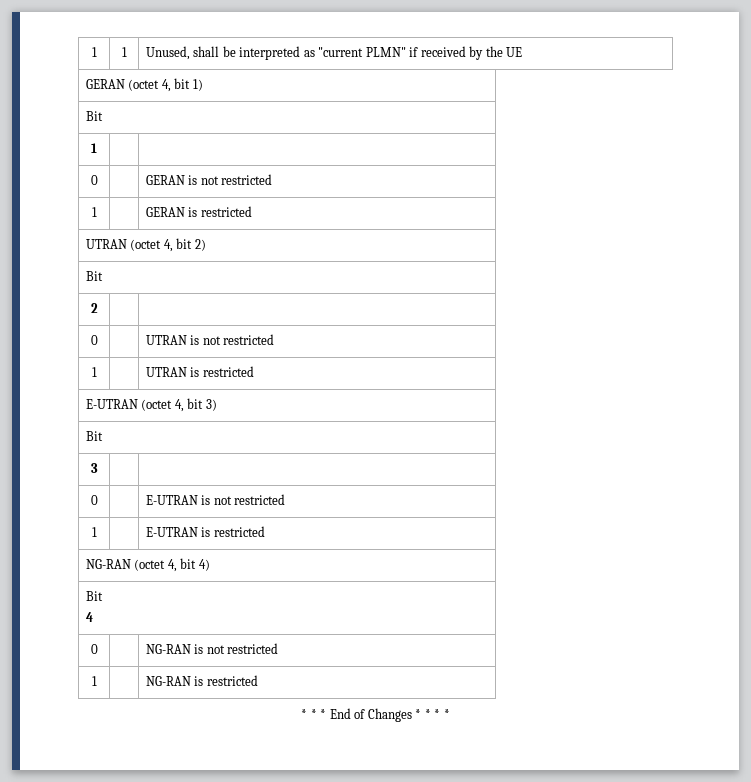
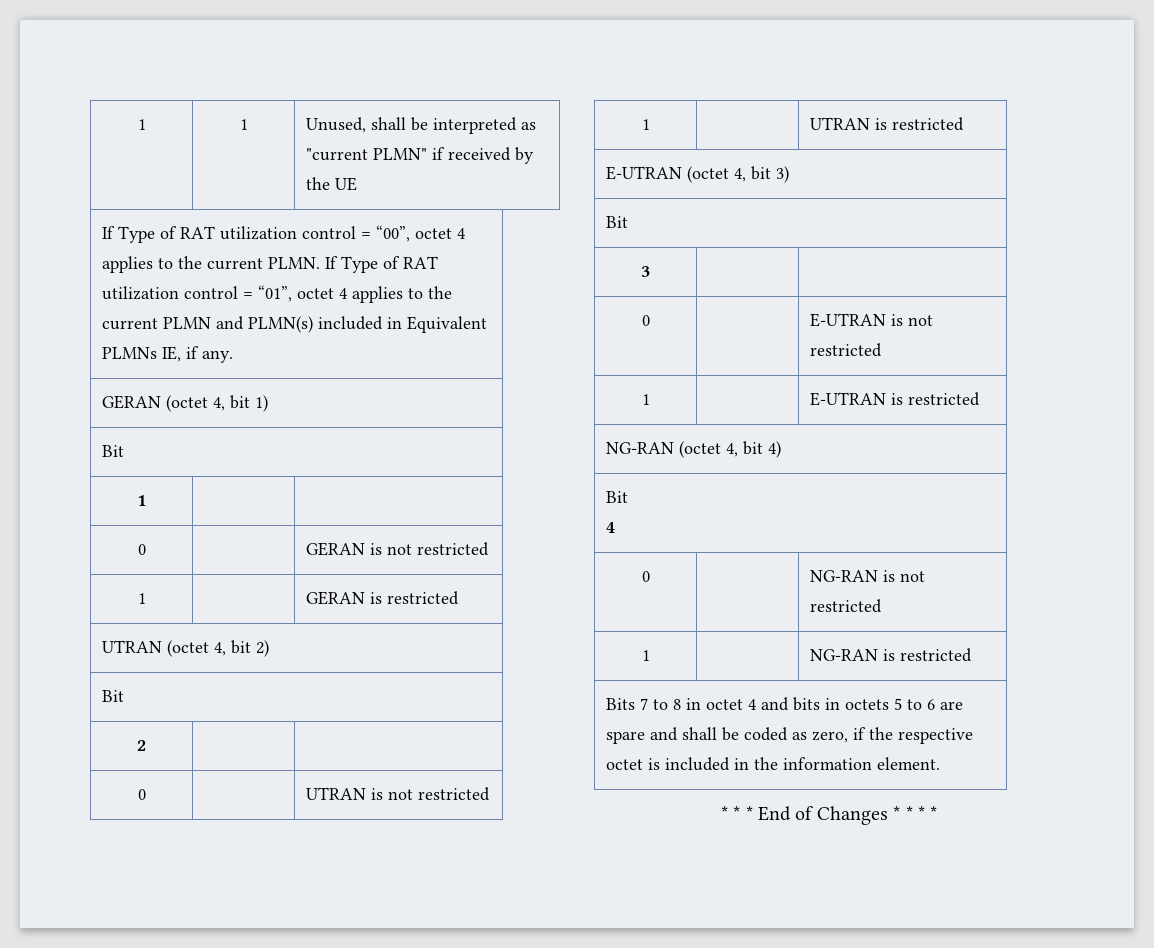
+ If Type of RAT utilization control = “00”, octet 4 applies to the current PLMN. If Type of RAT utilization control = “01”, octet 4 applies to the current PLMN and PLMN(s) included in Equivalent PLMNs IE, if any.
+ Bits 7 to 8 in octet 4 and bits in octets 5 to 6 are spare and shall be coded as zero, if the respective octet is included in the information element.

